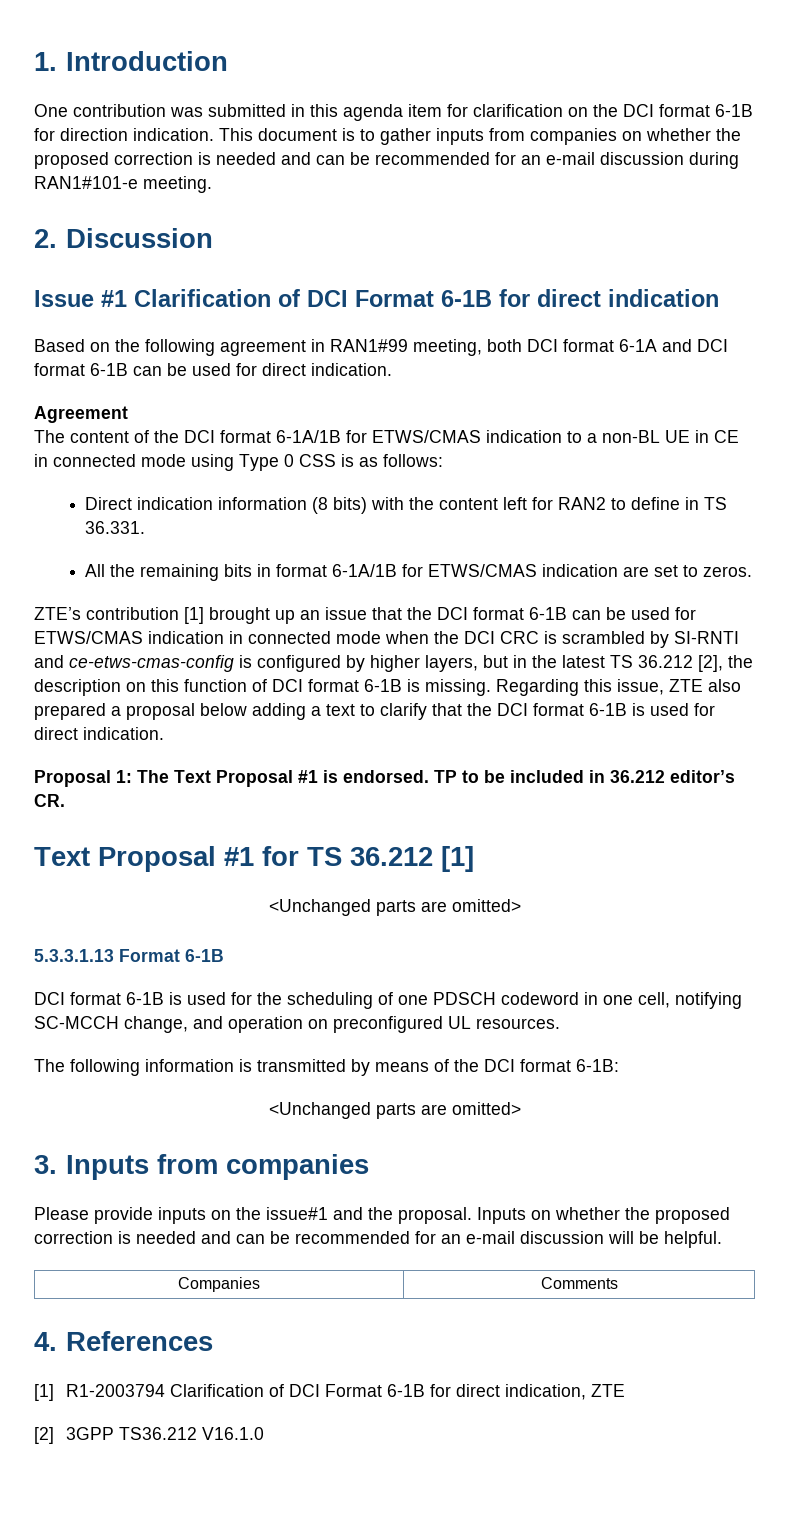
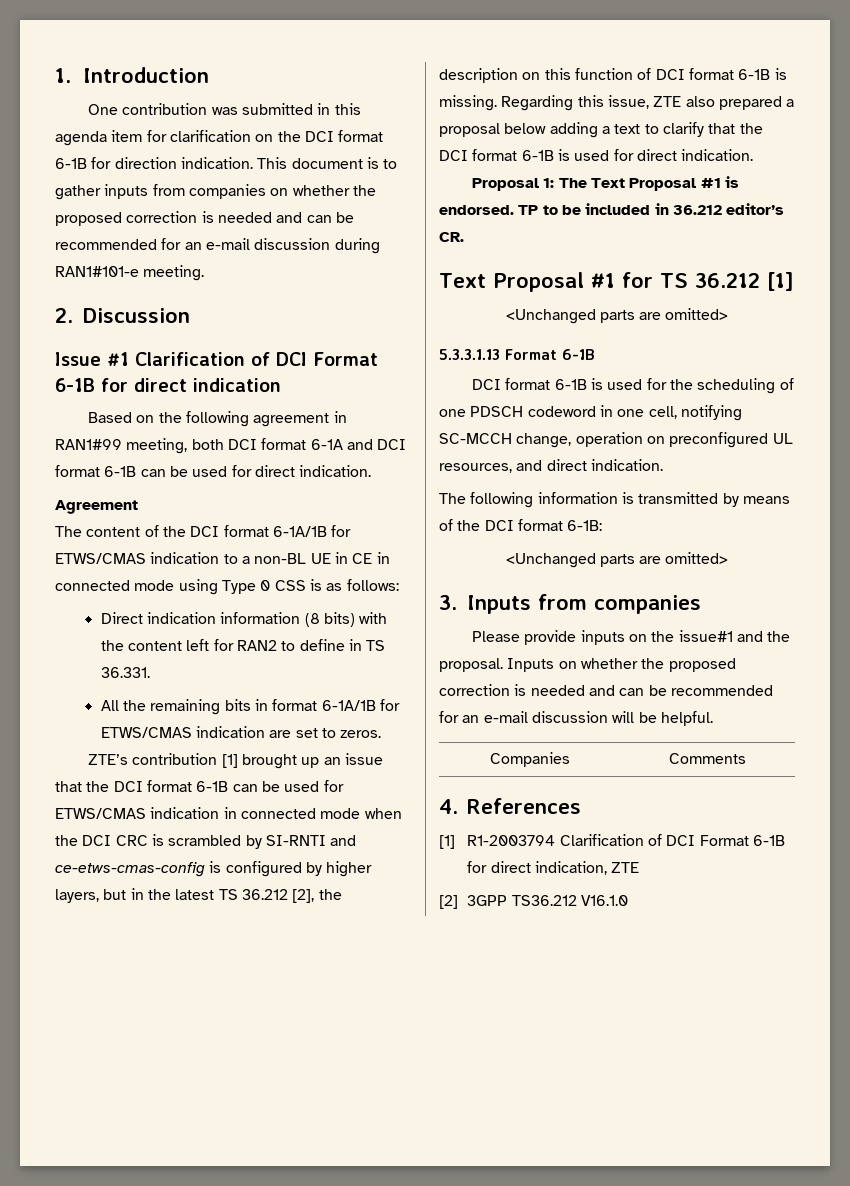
- DCI format 6-1B is used for the scheduling of one PDSCH codeword in one cell, notifying SC-MCCH change, and operation on preconfigured UL resources.
+ DCI format 6-1B is used for the scheduling of one PDSCH codeword in one cell, notifying SC-MCCH change, operation on preconfigured UL resources, and direct indication.

